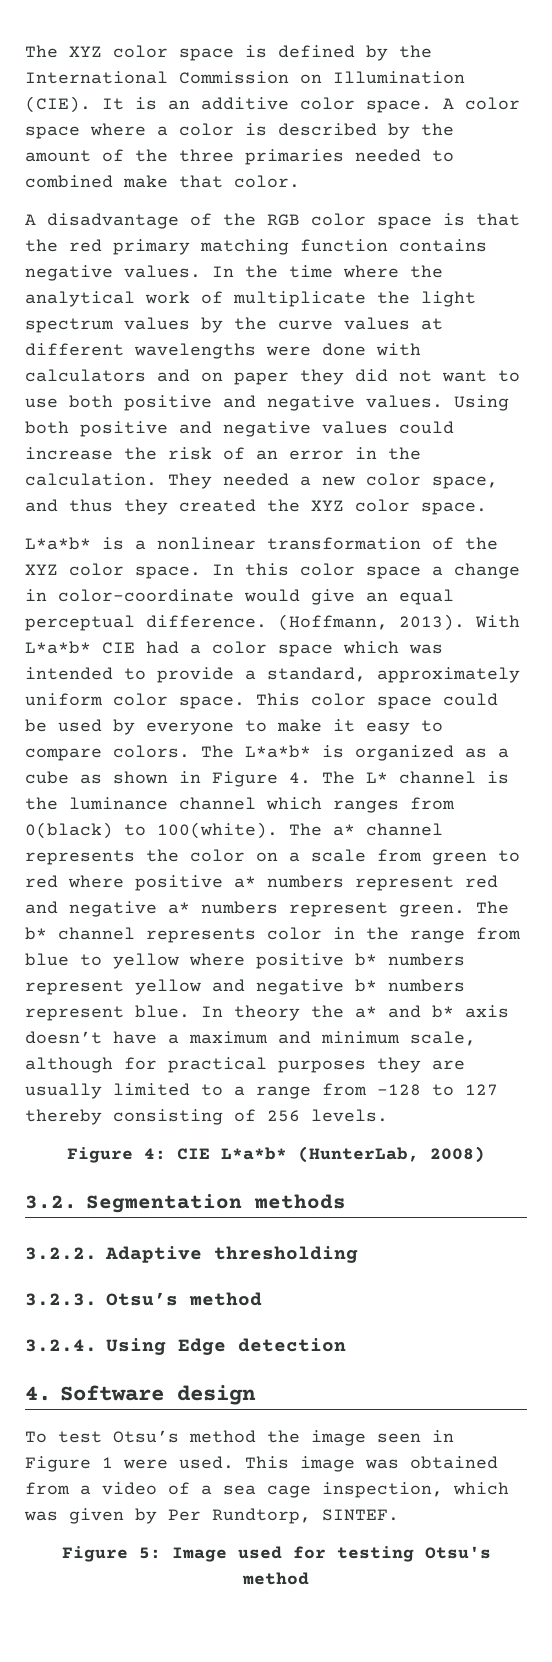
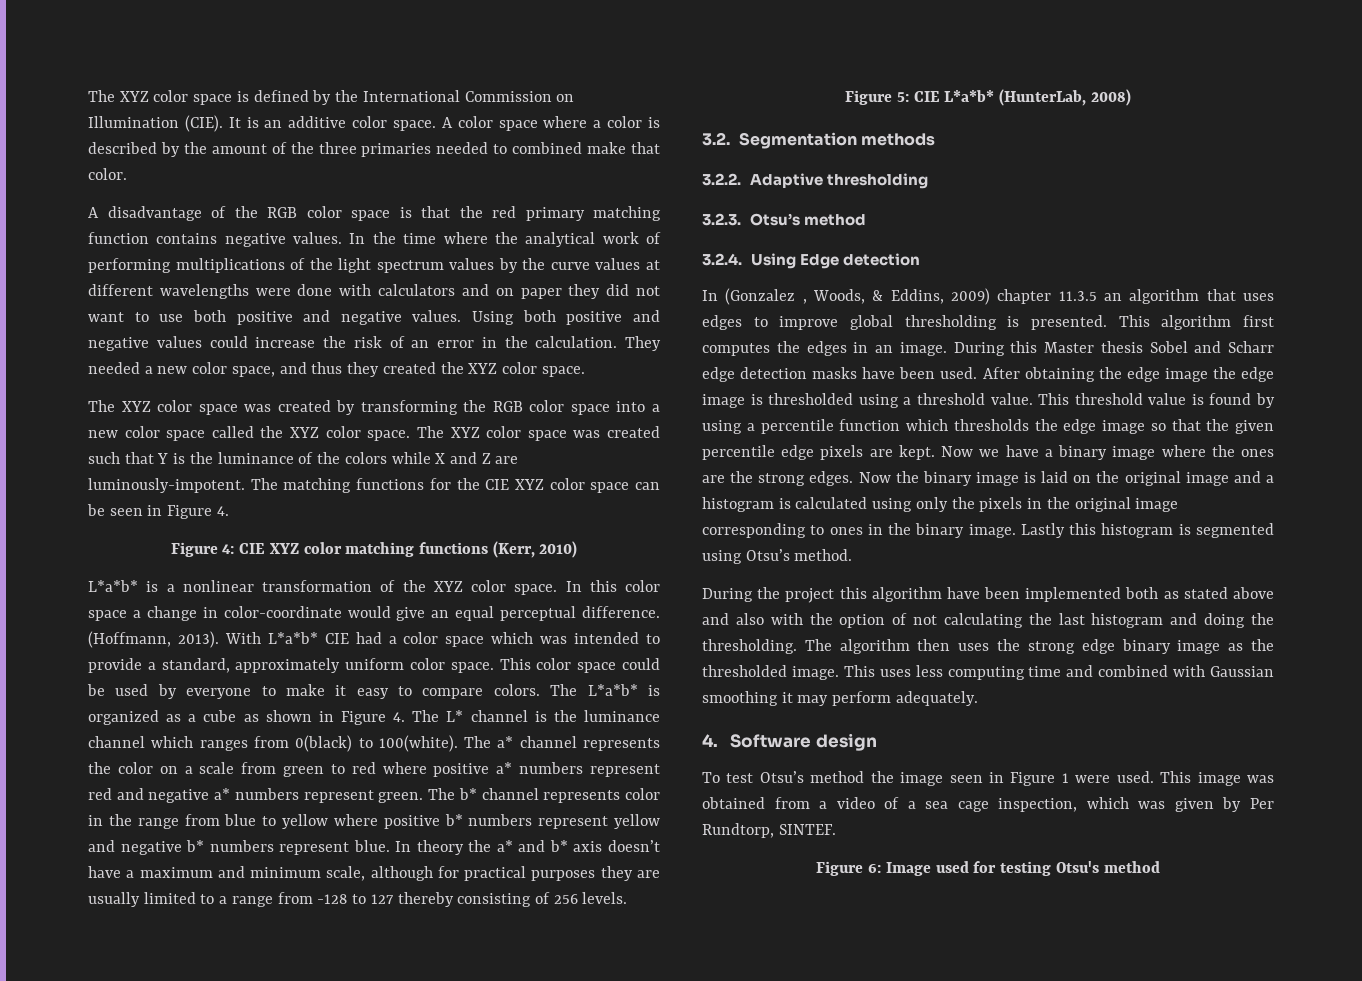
- In the time where the analytical work of multiplicate the light spectrum values by the curve values at different wavelengths were done with calculators and on paper they did not want to use both positive and negative values.
+ In the time where the analytical work of performing multiplications of the light spectrum values by the curve values at different wavelengths were done with calculators and on paper they did not want to use both positive and negative values.
+ The XYZ color space was created by transforming the RGB color space into a new color space called the XYZ color space. The XYZ color space was created such that Y is the luminance of the colors while X and Z are luminously-impotent. The matching functions for the CIE XYZ color space can be seen in Figure 4.
+ Figure 4: CIE XYZ color matching functions (Kerr, 2010)
- Figure 4: CIE L*a*b* (HunterLab, 2008)
+ Figure 5: CIE L*a*b* (HunterLab, 2008)
+ In (Gonzalez , Woods, & Eddins, 2009) chapter 11.3.5 an algorithm that uses edges to improve global thresholding is presented. This algorithm first computes the edges in an image. During this Master thesis Sobel and Scharr edge detection masks have been used. After obtaining the edge image the edge image is thresholded using a threshold value. This threshold value is found by using a percentile function which thresholds the edge image so that the given percentile edge pixels are kept. Now we have a binary image where the ones are the strong edges. Now the binary image is laid on the original image and a histogram is calculated using only the pixels in the original image corresponding to ones in the binary image. Lastly this histogram is segmented using Otsu’s method.
+ During the project this algorithm have been implemented both as stated above and also with the option of not calculating the last histogram and doing the thresholding. The algorithm then uses the strong edge binary image as the thresholded image. This uses less computing time and combined with Gaussian smoothing it may perform adequately.
- Figure 5: Image used for testing Otsu's method
+ Figure 6: Image used for testing Otsu's method

